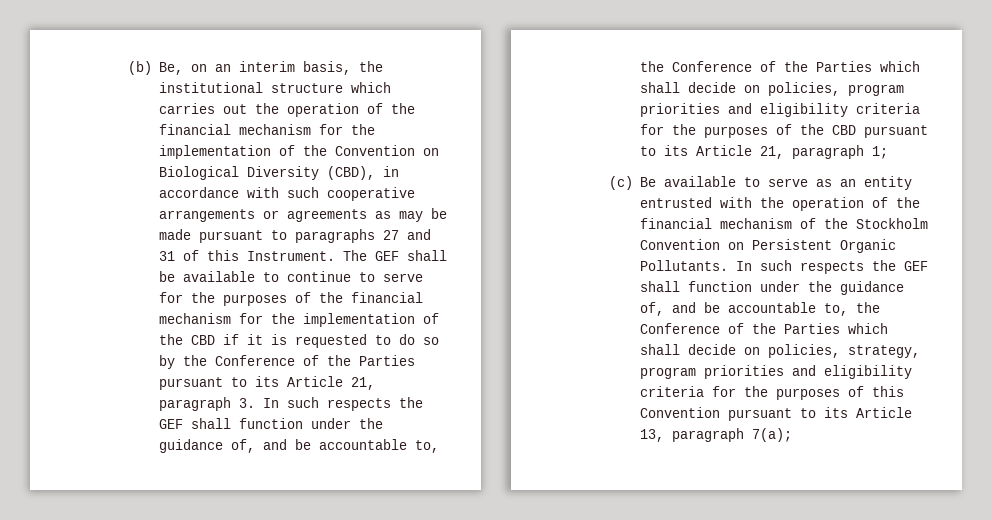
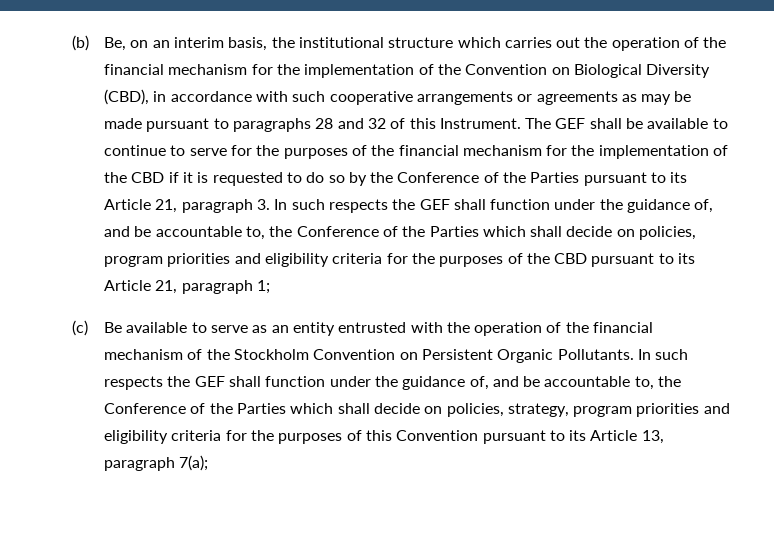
- (b) Be, on an interim basis, the institutional structure which carries out the operation of the financial mechanism for the implementation of the Convention on Biological Diversity (CBD), in accordance with such cooperative arrangements or agreements as may be made pursuant to paragraphs 27 and 31 of this Instrument.
+ (b) Be, on an interim basis, the institutional structure which carries out the operation of the financial mechanism for the implementation of the Convention on Biological Diversity (CBD), in accordance with such cooperative arrangements or agreements as may be made pursuant to paragraphs 28 and 32 of this Instrument.

